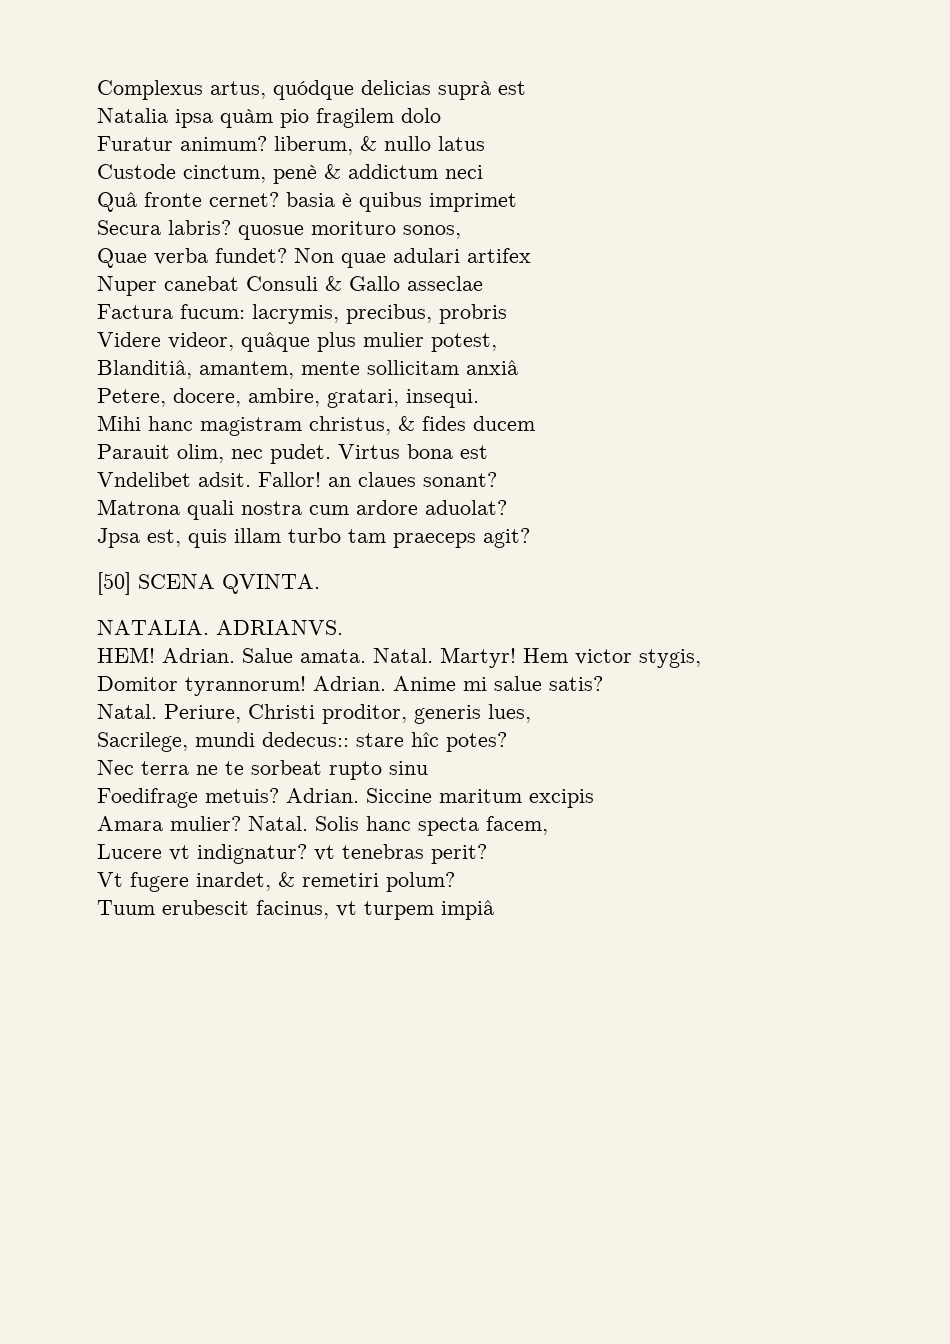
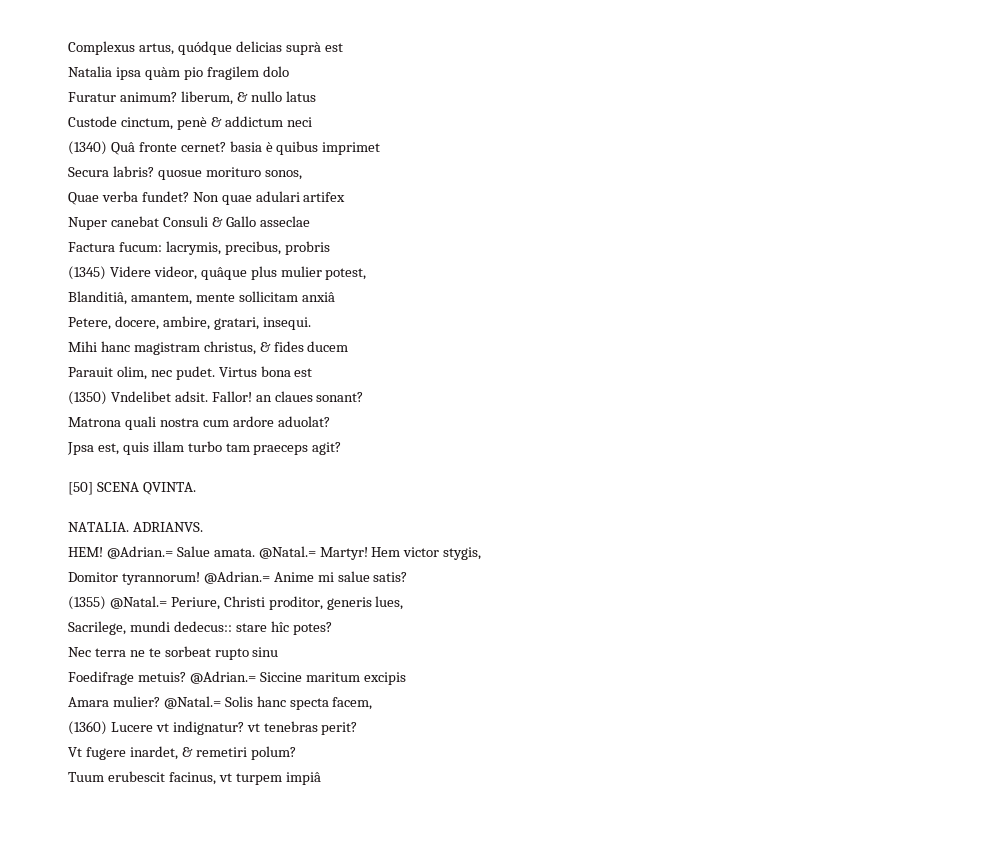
- Quâ fronte cernet? basia è quibus imprimet
+ (1340) Quâ fronte cernet? basia è quibus imprimet
- Videre videor, quâque plus mulier potest,
+ (1345) Videre videor, quâque plus mulier potest,
- Vndelibet adsit.
+ (1350) Vndelibet adsit.
- Adrian. Salue amata.
+ @Adrian.= Salue amata.
- Natal. Martyr!
+ @Natal.= Martyr!
- Adrian. Anime mi salue satis?
+ @Adrian.= Anime mi salue satis?
- Natal. Periure, Christi proditor, generis lues,
+ (1355) @Natal.= Periure, Christi proditor, generis lues,
- Adrian. Siccine maritum excipis
+ @Adrian.= Siccine maritum excipis
- Natal. Solis hanc specta facem,
+ @Natal.= Solis hanc specta facem,
- Lucere vt indignatur? vt tenebras perit?
+ (1360) Lucere vt indignatur? vt tenebras perit?

